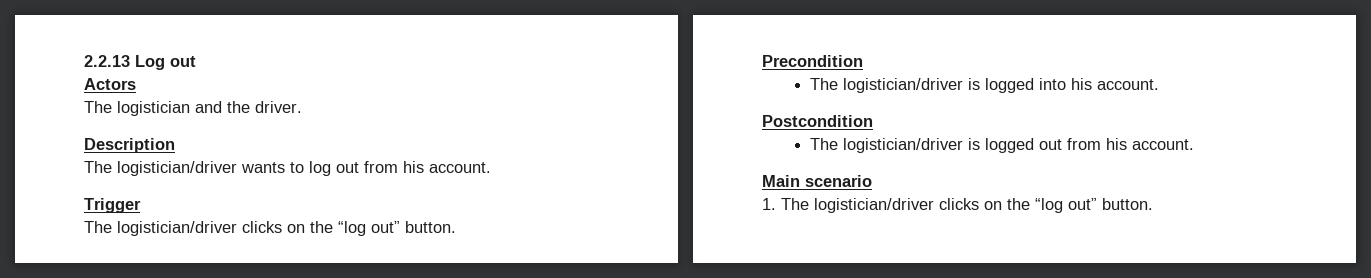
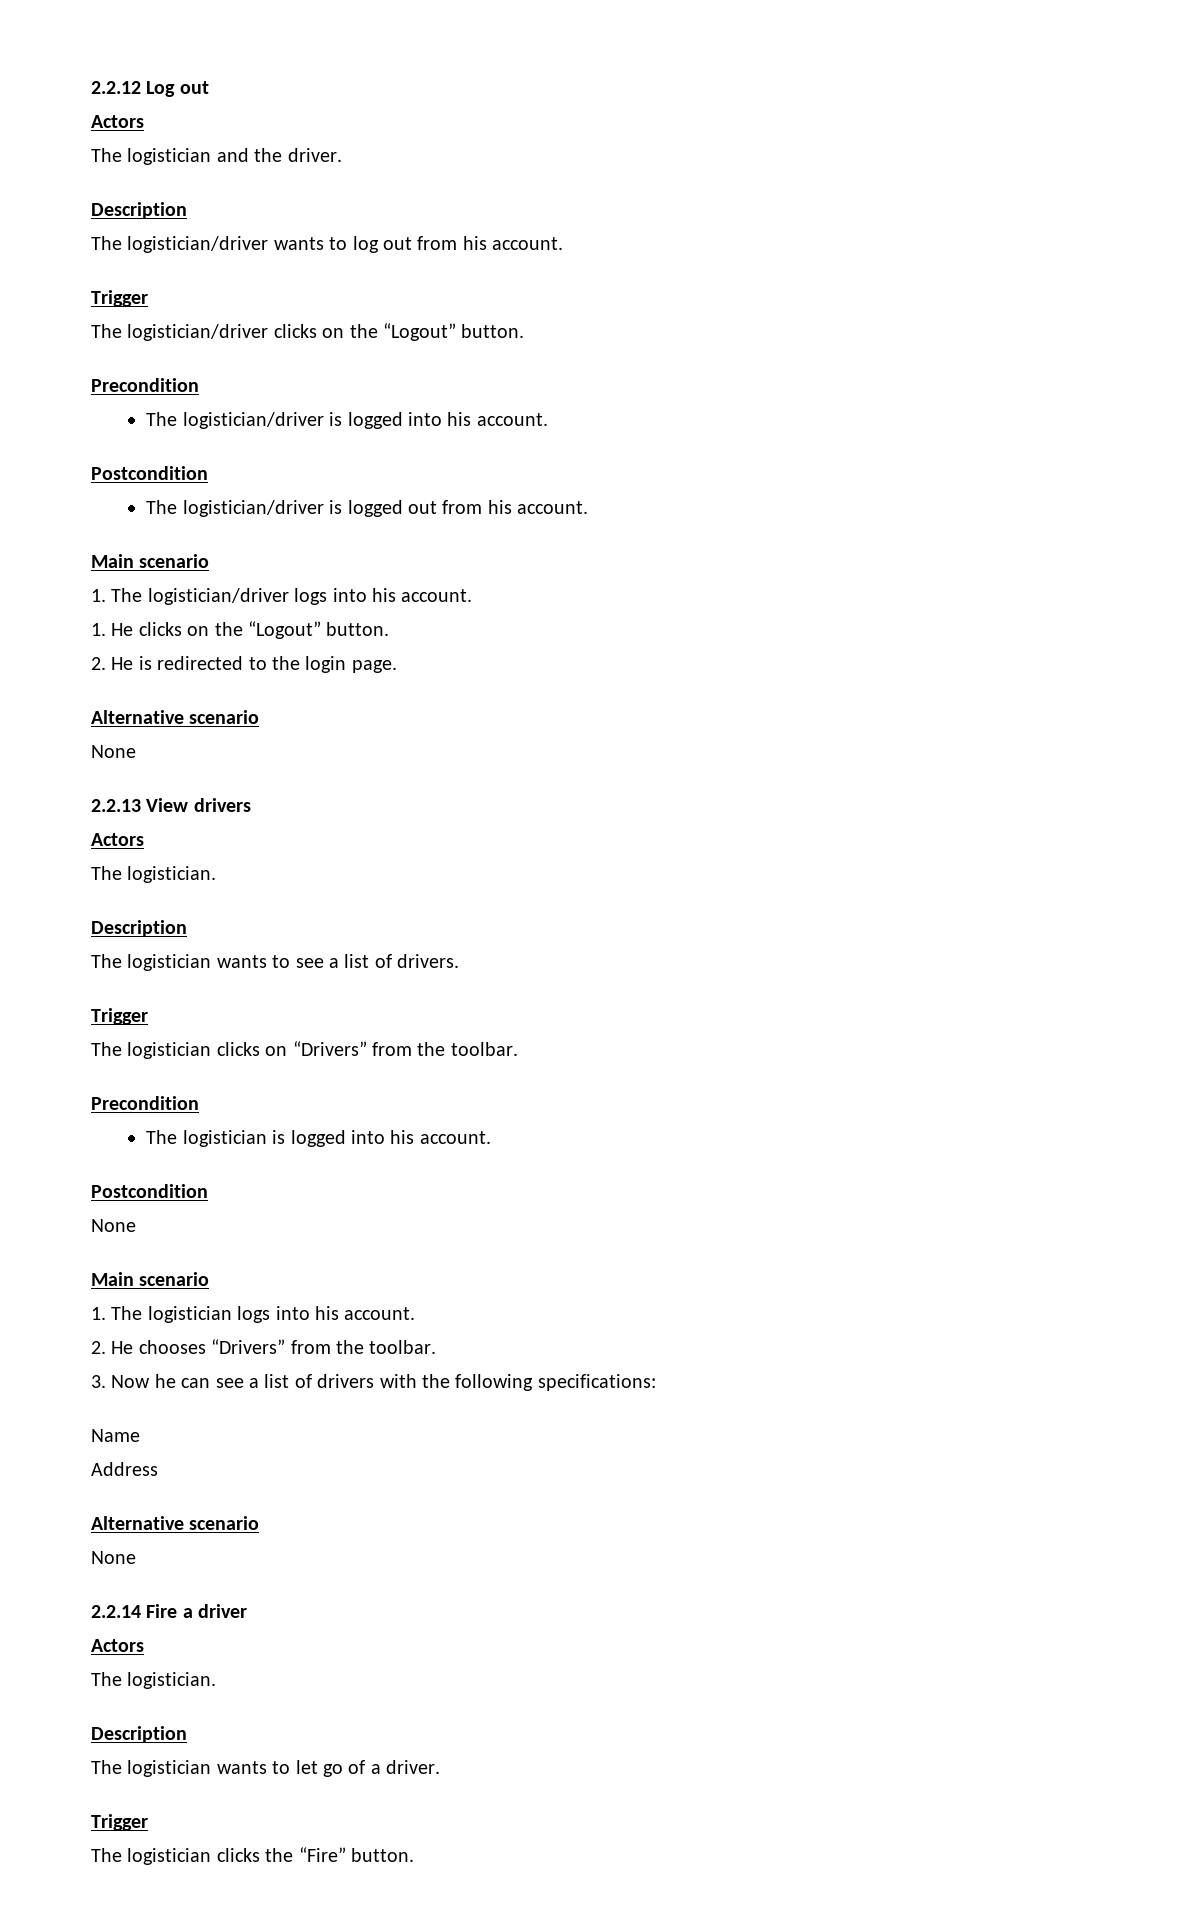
- 2.2.13 Log out
+ 2.2.12 Log out
  The logistician/driver wants to log out from his account.
  Trigger
- The logistician/driver clicks on the “log out” button.
+ The logistician/driver clicks on the “Logout” button.
- 1. The logistician/driver clicks on the “log out” button.
+ 1. The logistician/driver logs into his account.
+ 1. He clicks on the “Logout” button.
+ 2. He is redirected to the login page.
+ Alternative scenario
+ None
+ 2.2.13 View drivers
+ Actors
+ The logistician.
+ Description
+ The logistician wants to see a list of drivers.
+ Trigger
+ The logistician clicks on “Drivers” from the toolbar.
+ Precondition
+ The logistician is logged into his account.
+ Postcondition
+ None
+ Main scenario
+ 1. The logistician logs into his account.
+ 2. He chooses “Drivers” from the toolbar.
+ 3. Now he can see a list of drivers with the following specifications:
+ Name
+ Address
+ Alternative scenario
+ None
+ 2.2.14 Fire a driver
+ Actors
+ The logistician.
+ Description
+ The logistician wants to let go of a driver.
+ Trigger
+ The logistician clicks the “Fire” button.

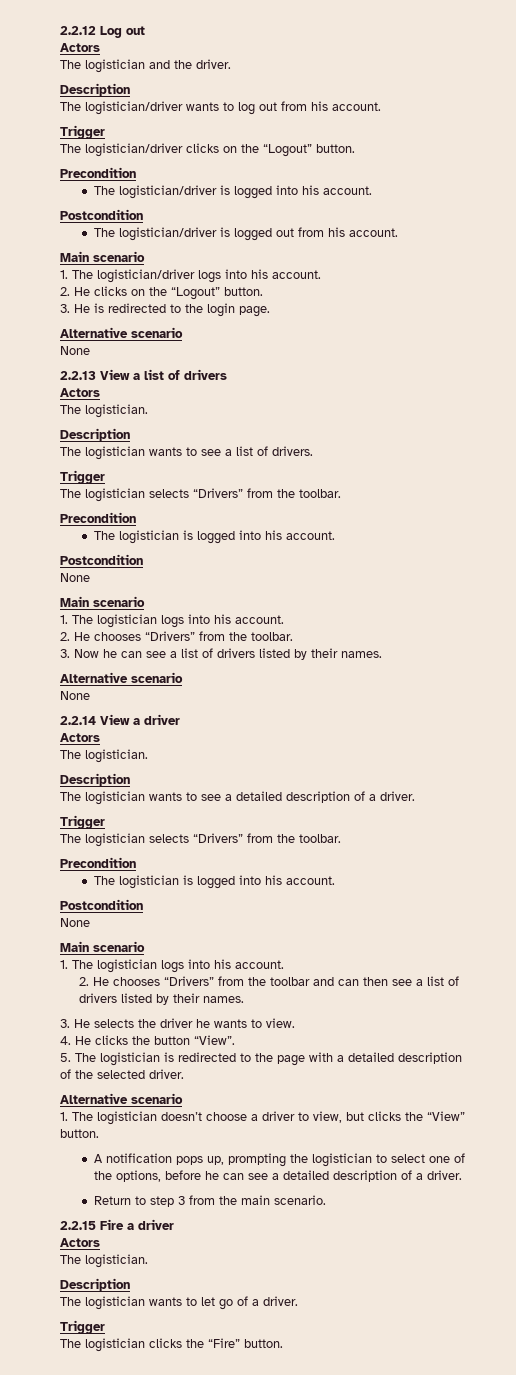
- 1. He clicks on the “Logout” button.
+ 2. He clicks on the “Logout” button.
- 2. He is redirected to the login page.
+ 3. He is redirected to the login page.
- 2.2.13 View drivers
+ 2.2.13 View a list of drivers
  The logistician wants to see a list of drivers.
  Trigger
- The logistician clicks on “Drivers” from the toolbar.
+ The logistician selects “Drivers” from the toolbar.
- 3. Now he can see a list of drivers with the following specifications:
- Name
- Address
+ 3. Now he can see a list of drivers listed by their names.
  Alternative scenario
  None
- 2.2.14 Fire a driver
+ 2.2.14 View a driver
+ Actors
+ The logistician.
+ Description
+ The logistician wants to see a detailed description of a driver.
+ Trigger
+ The logistician selects “Drivers” from the toolbar.
+ Precondition
+ The logistician is logged into his account.
+ Postcondition
+ None
+ Main scenario
+ 1. The logistician logs into his account.
+ 2. He chooses “Drivers” from the toolbar and can then see a list of drivers listed by their names.
+ 3. He selects the driver he wants to view.
+ 4. He clicks the button “View”.
+ 5. The logistician is redirected to the page with a detailed description of the selected driver.
+ Alternative scenario
+ 1. The logistician doesn’t choose a driver to view, but clicks the “View” button.
+ A notification pops up, prompting the logistician to select one of the options, before he can see a detailed description of a driver.
+ Return to step 3 from the main scenario.
+ 2.2.15 Fire a driver

